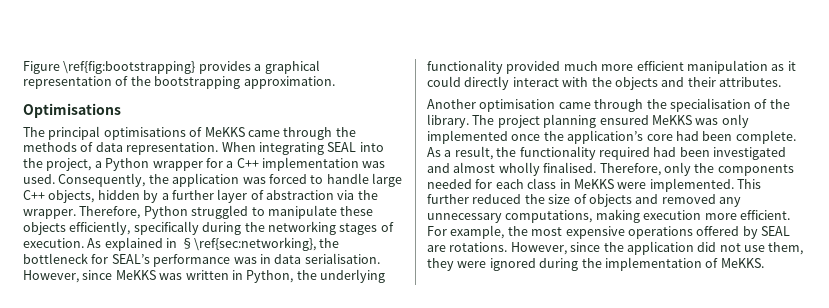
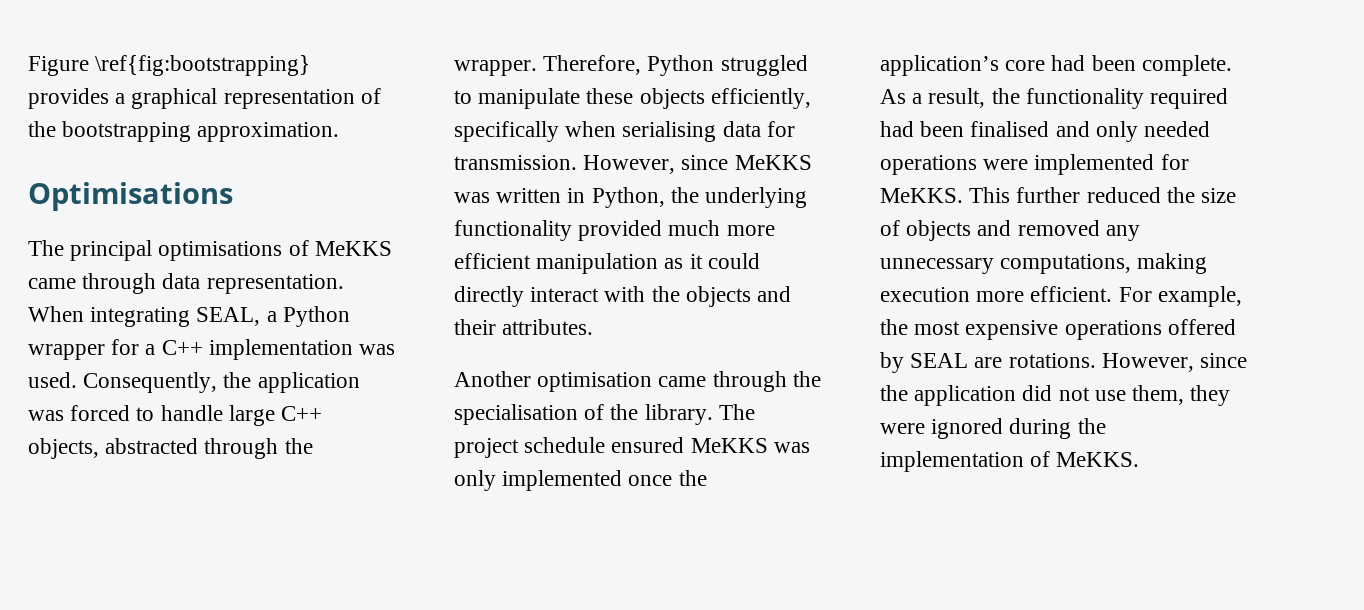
- The principal optimisations of MeKKS came through the methods of data representation.
+ The principal optimisations of MeKKS came through data representation.
- When integrating SEAL into the project, a Python wrapper for a C++ implementation was used.
+ When integrating SEAL, a Python wrapper for a C++ implementation was used.
- Consequently, the application was forced to handle large C++ objects, hidden by a further layer of abstraction via the wrapper.
+ Consequently, the application was forced to handle large C++ objects, abstracted through the wrapper.
- Therefore, Python struggled to manipulate these objects efficiently, specifically during the networking stages of execution. As explained in §\ref{sec:networking}, the bottleneck for SEAL’s performance was in data serialisation.
+ Therefore, Python struggled to manipulate these objects efficiently, specifically when serialising data for transmission.
- The project planning ensured MeKKS was only implemented once the application’s core had been complete.
+ The project schedule ensured MeKKS was only implemented once the application’s core had been complete.
- As a result, the functionality required had been investigated and almost wholly finalised. Therefore, only the components needed for each class in MeKKS were implemented.
+ As a result, the functionality required had been finalised and only needed operations were implemented for MeKKS.

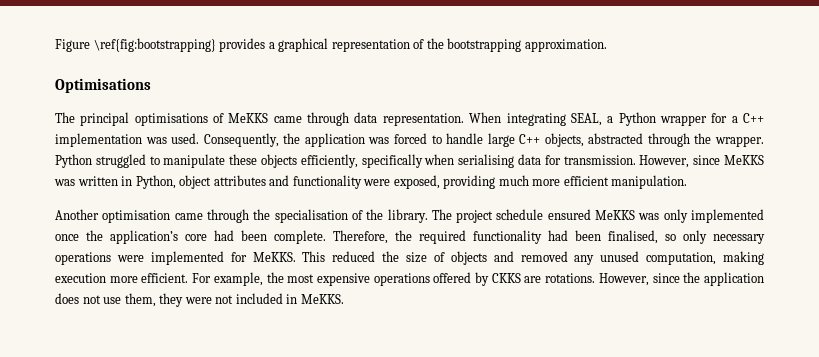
- Therefore, Python struggled to manipulate these objects efficiently, specifically when serialising data for transmission.
+ Python struggled to manipulate these objects efficiently, specifically when serialising data for transmission.
- However, since MeKKS was written in Python, the underlying functionality provided much more efficient manipulation as it could directly interact with the objects and their attributes.
+ However, since MeKKS was written in Python, object attributes and functionality were exposed, providing much more efficient manipulation.
- As a result, the functionality required had been finalised and only needed operations were implemented for MeKKS.
+ Therefore, the required functionality had been finalised, so only necessary operations were implemented for MeKKS.
- This further reduced the size of objects and removed any unnecessary computations, making execution more efficient.
+ This reduced the size of objects and removed any unused computation, making execution more efficient.
- For example, the most expensive operations offered by SEAL are rotations.
+ For example, the most expensive operations offered by CKKS are rotations.
- However, since the application did not use them, they were ignored during the implementation of MeKKS.
+ However, since the application does not use them, they were not included in MeKKS.

